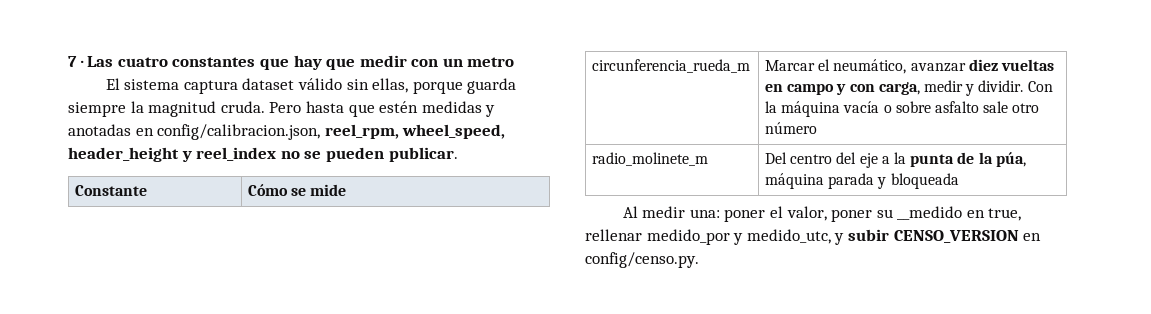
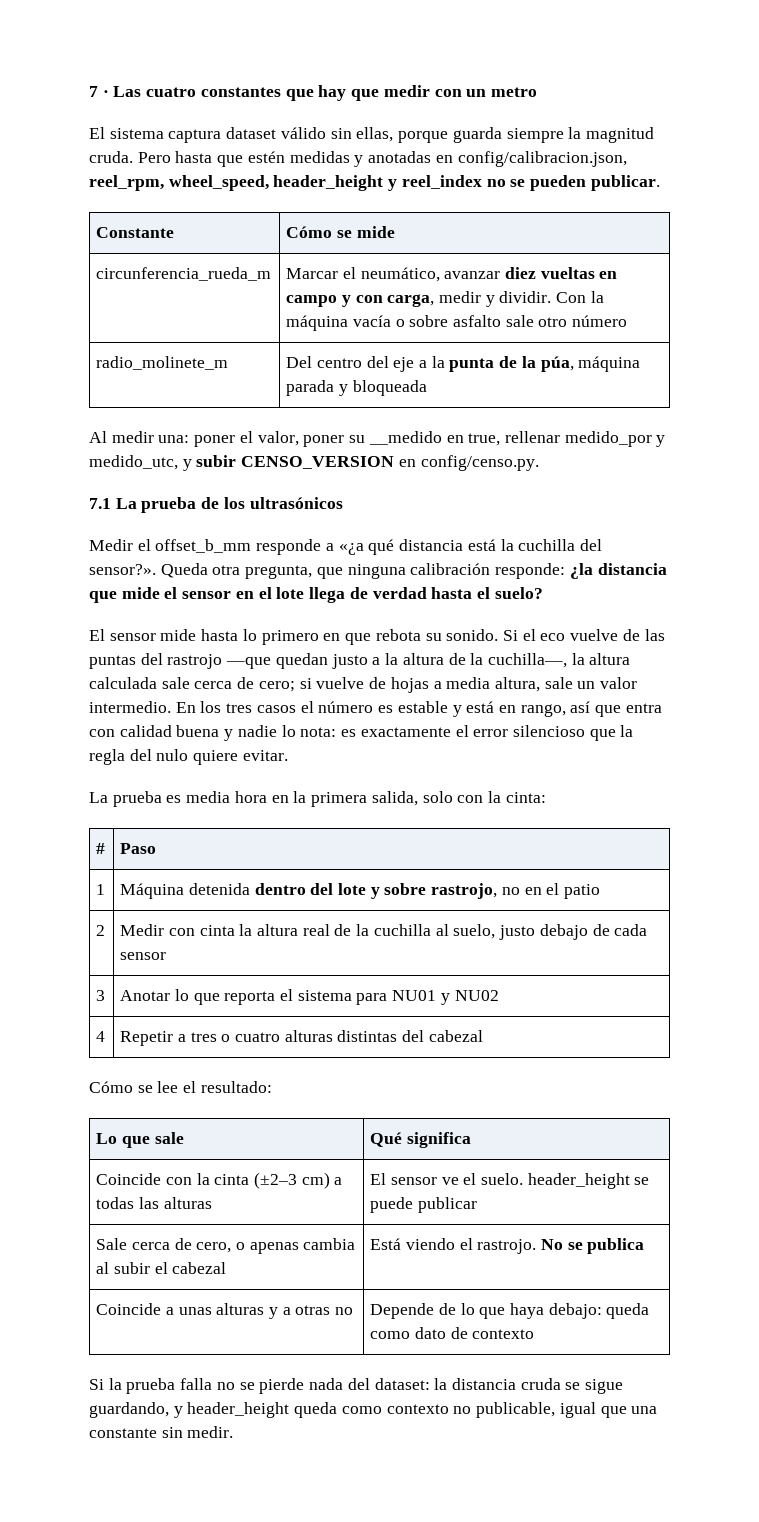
+ 7.1 La prueba de los ultrasónicos
+ Medir el offset_b_mm responde a «¿a qué distancia está la cuchilla del sensor?». Queda otra pregunta, que ninguna calibración responde: ¿la distancia que mide el sensor en el lote llega de verdad hasta el suelo?
+ El sensor mide hasta lo primero en que rebota su sonido. Si el eco vuelve de las puntas del rastrojo —que quedan justo a la altura de la cuchilla—, la altura calculada sale cerca de cero; si vuelve de hojas a media altura, sale un valor intermedio. En los tres casos el número es estable y está en rango, así que entra con calidad buena y nadie lo nota: es exactamente el error silencioso que la regla del nulo quiere evitar.
+ La prueba es media hora en la primera salida, solo con la cinta:
+ # | Paso
+ 1 | Máquina detenida dentro del lote y sobre rastrojo, no en el patio
+ 2 | Medir con cinta la altura real de la cuchilla al suelo, justo debajo de cada sensor
+ 3 | Anotar lo que reporta el sistema para NU01 y NU02
+ 4 | Repetir a tres o cuatro alturas distintas del cabezal
+ Cómo se lee el resultado:
+ Lo que sale | Qué significa
+ Coincide con la cinta (±2–3 cm) a todas las alturas | El sensor ve el suelo. header_height se puede publicar
+ Sale cerca de cero, o apenas cambia al subir el cabezal | Está viendo el rastrojo. No se publica
+ Coincide a unas alturas y a otras no | Depende de lo que haya debajo: queda como dato de contexto
+ Si la prueba falla no se pierde nada del dataset: la distancia cruda se sigue guardando, y header_height queda como contexto no publicable, igual que una constante sin medir.

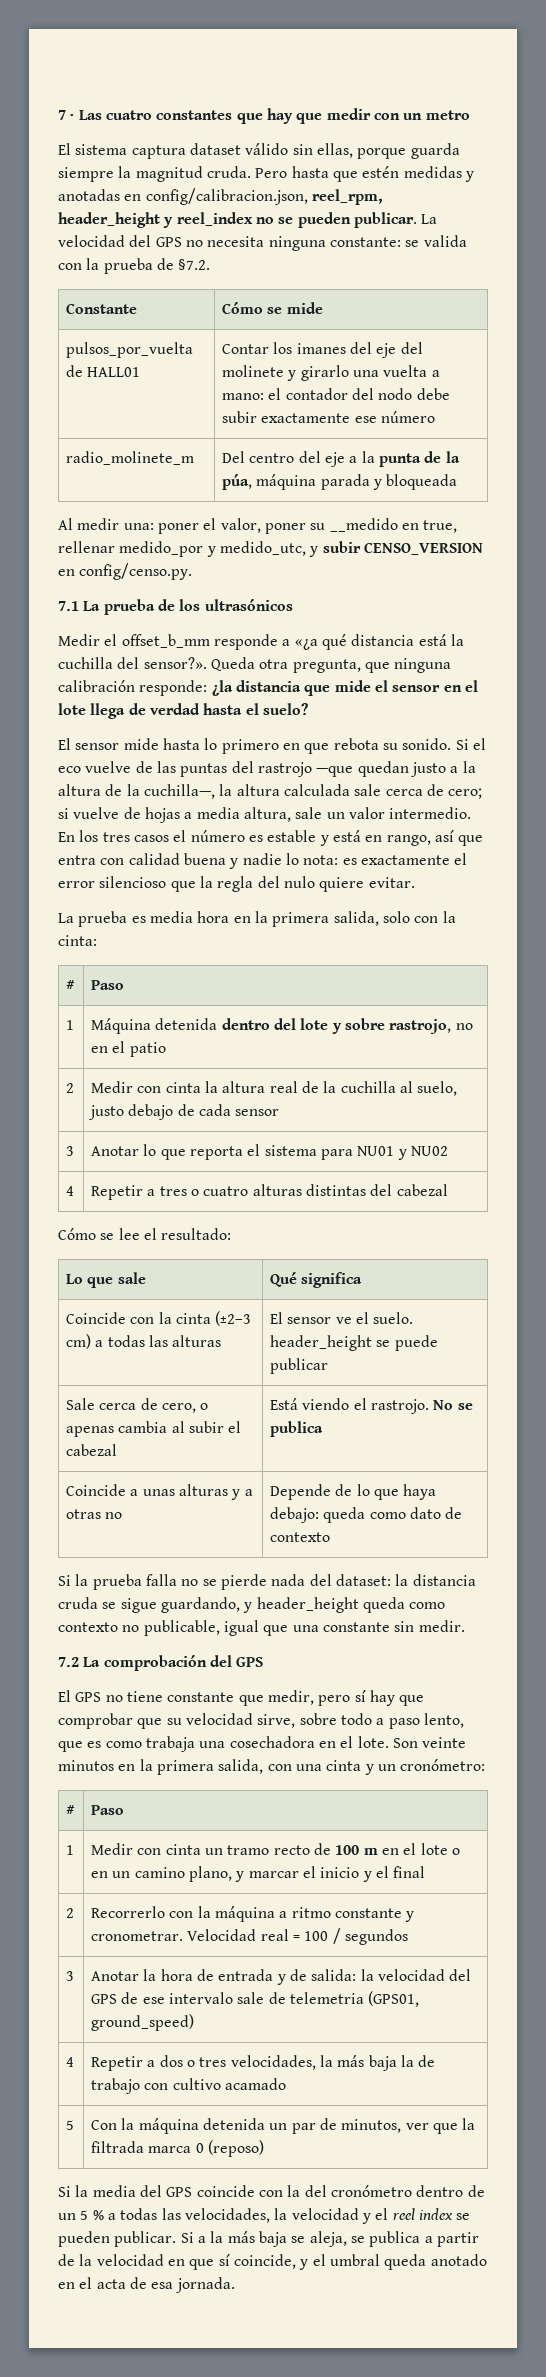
- Pero hasta que estén medidas y anotadas en config/calibracion.json, reel_rpm, wheel_speed, header_height y reel_index no se pueden publicar.
+ Pero hasta que estén medidas y anotadas en config/calibracion.json, reel_rpm, header_height y reel_index no se pueden publicar. La velocidad del GPS no necesita ninguna constante: se valida con la prueba de §7.2.
  Constante | Cómo se mide
- circunferencia_rueda_m | Marcar el neumático, avanzar diez vueltas en campo y con carga, medir y dividir. Con la máquina vacía o sobre asfalto sale otro número
+ pulsos_por_vuelta de HALL01 | Contar los imanes del eje del molinete y girarlo una vuelta a mano: el contador del nodo debe subir exactamente ese número
+ 7.2 La comprobación del GPS
+ El GPS no tiene constante que medir, pero sí hay que comprobar que su velocidad sirve, sobre todo a paso lento, que es como trabaja una cosechadora en el lote. Son veinte minutos en la primera salida, con una cinta y un cronómetro:
+ # | Paso
+ 1 | Medir con cinta un tramo recto de 100 m en el lote o en un camino plano, y marcar el inicio y el final
+ 2 | Recorrerlo con la máquina a ritmo constante y cronometrar. Velocidad real = 100 / segundos
+ 3 | Anotar la hora de entrada y de salida: la velocidad del GPS de ese intervalo sale de telemetria (GPS01, ground_speed)
+ 4 | Repetir a dos o tres velocidades, la más baja la de trabajo con cultivo acamado
+ 5 | Con la máquina detenida un par de minutos, ver que la filtrada marca 0 (reposo)
+ Si la media del GPS coincide con la del cronómetro dentro de un 5 % a todas las velocidades, la velocidad y el reel index se pueden publicar. Si a la más baja se aleja, se publica a partir de la velocidad en que sí coincide, y el umbral queda anotado en el acta de esa jornada.

